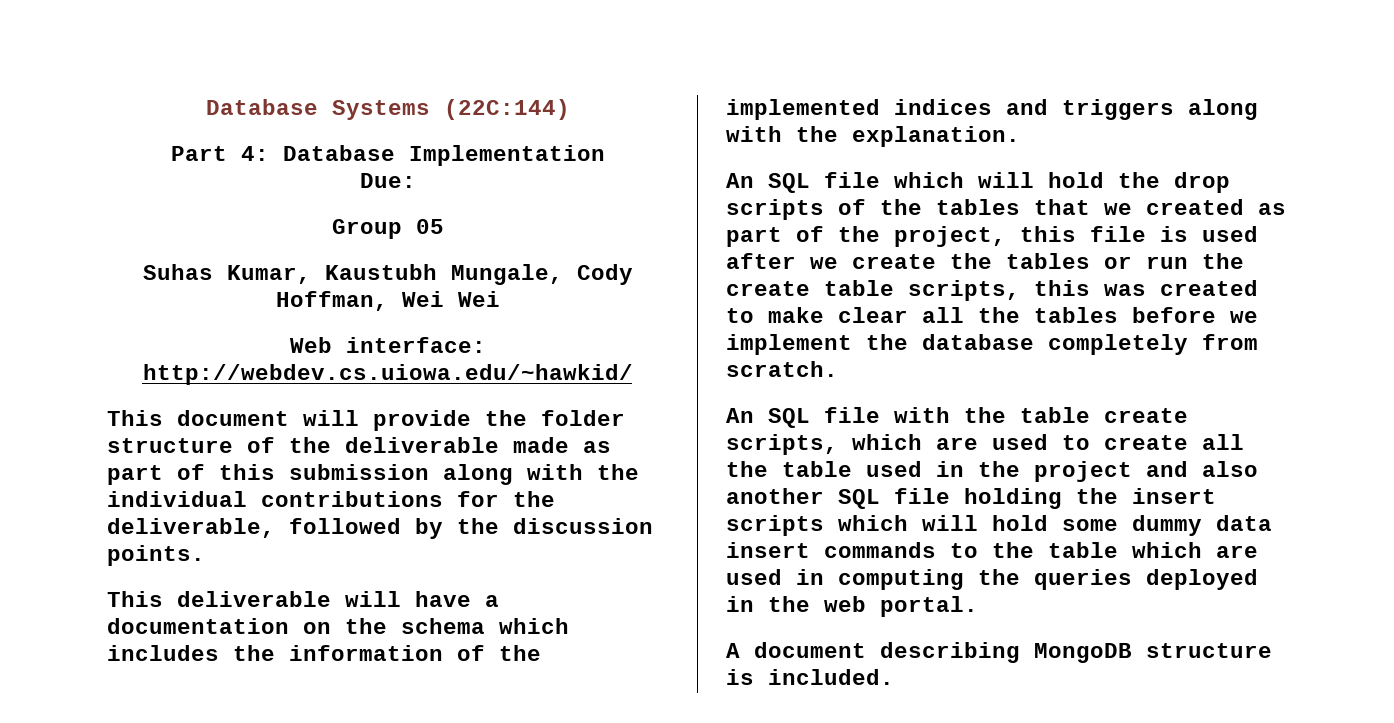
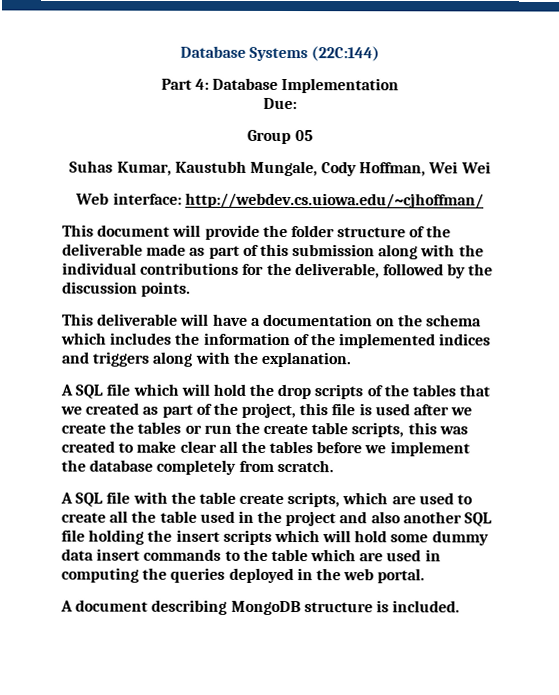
- Web interface: http://webdev.cs.uiowa.edu/~hawkid/
+ Web interface: http://webdev.cs.uiowa.edu/~cjhoffman/
- An SQL file which will hold the drop scripts of the tables that we created as part of the project, this file is used after we create the tables or run the create table scripts, this was created to make clear all the tables before we implement the database completely from scratch.
+ A SQL file which will hold the drop scripts of the tables that we created as part of the project, this file is used after we create the tables or run the create table scripts, this was created to make clear all the tables before we implement the database completely from scratch.
- An SQL file with the table create scripts, which are used to create all the table used in the project and also another SQL file holding the insert scripts which will hold some dummy data insert commands to the table which are used in computing the queries deployed in the web portal.
+ A SQL file with the table create scripts, which are used to create all the table used in the project and also another SQL file holding the insert scripts which will hold some dummy data insert commands to the table which are used in computing the queries deployed in the web portal.

